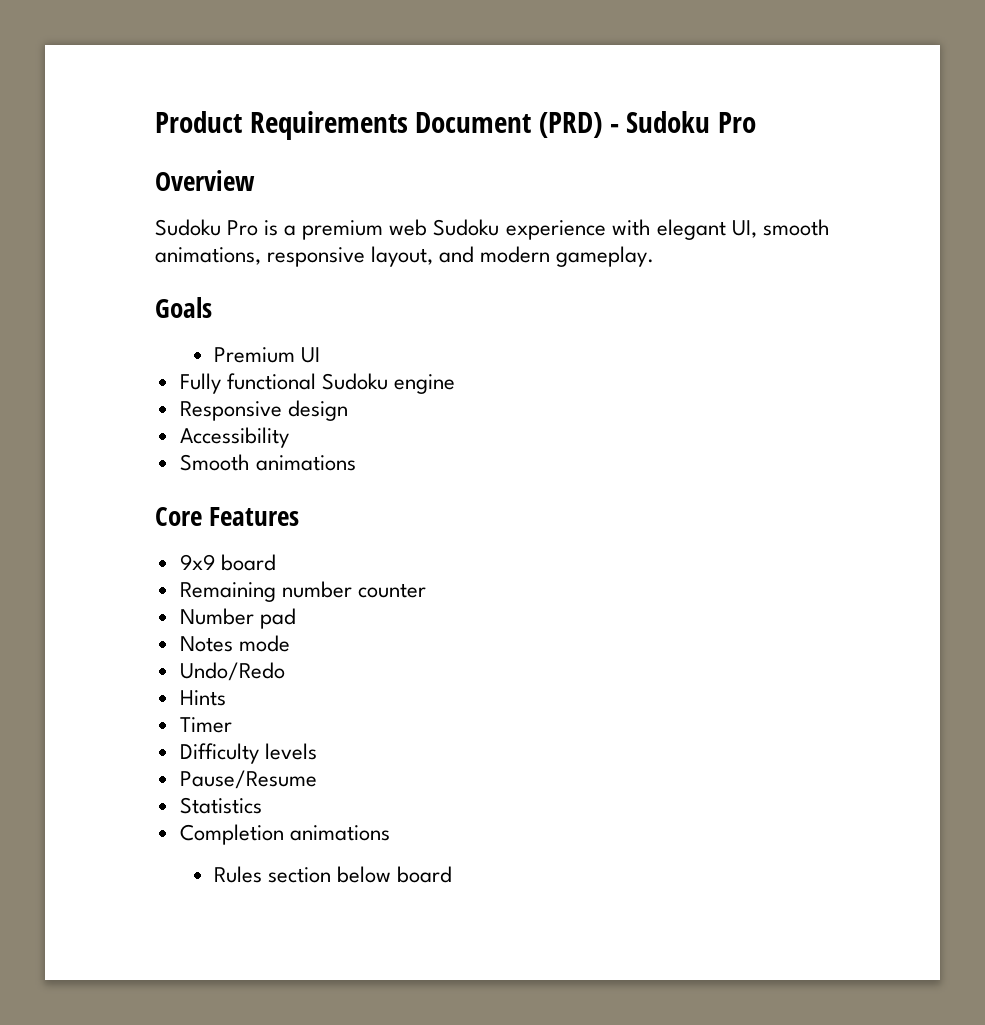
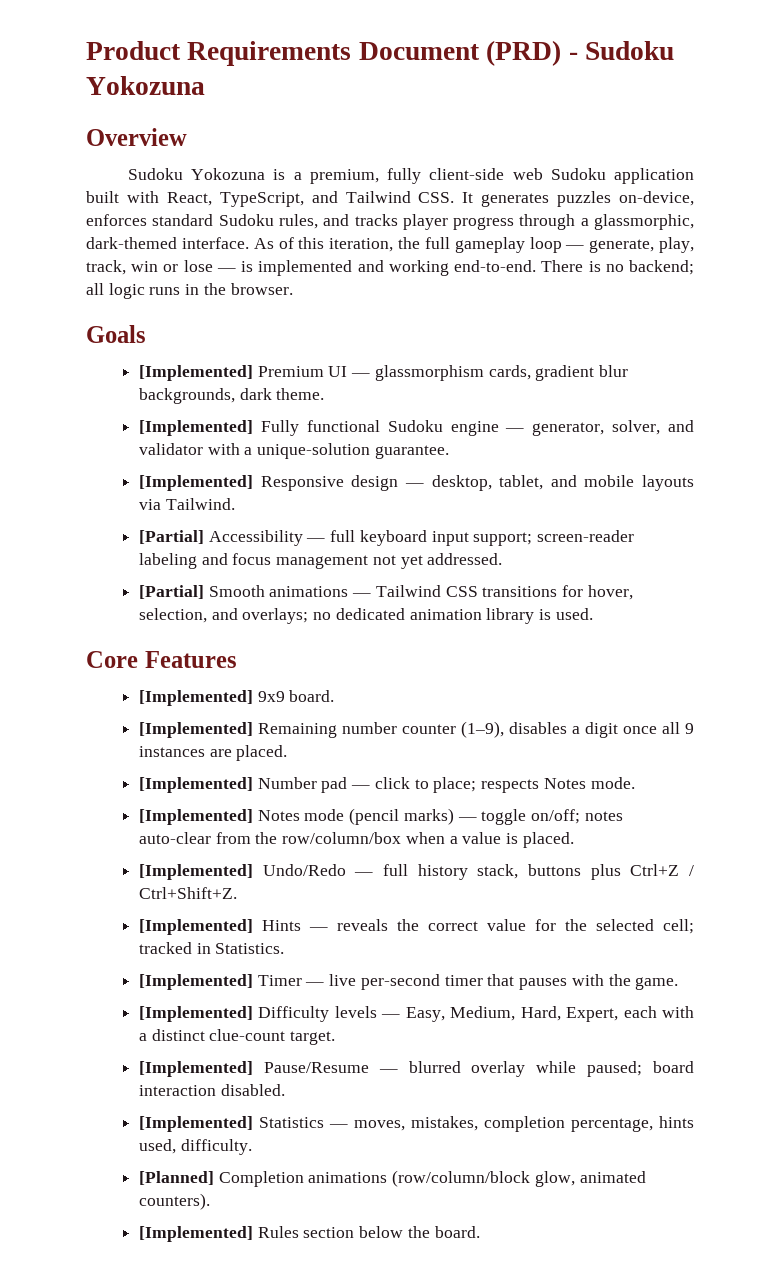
- Product Requirements Document (PRD) - Sudoku Pro
+ Product Requirements Document (PRD) - Sudoku Yokozuna
- Sudoku Pro is a premium web Sudoku experience with elegant UI, smooth animations, responsive layout, and modern gameplay.
+ Sudoku Yokozuna is a premium, fully client-side web Sudoku application built with React, TypeScript, and Tailwind CSS. It generates puzzles on-device, enforces standard Sudoku rules, and tracks player progress through a glassmorphic, dark-themed interface. As of this iteration, the full gameplay loop — generate, play, track, win or lose — is implemented and working end-to-end. There is no backend; all logic runs in the browser.
- Premium UI
- Fully functional Sudoku engine
- Responsive design
- Accessibility
- Smooth animations
+ [Implemented] Premium UI — glassmorphism cards, gradient blur backgrounds, dark theme.
+ [Implemented] Fully functional Sudoku engine — generator, solver, and validator with a unique-solution guarantee.
+ [Implemented] Responsive design — desktop, tablet, and mobile layouts via Tailwind.
+ [Partial] Accessibility — full keyboard input support; screen-reader labeling and focus management not yet addressed.
+ [Partial] Smooth animations — Tailwind CSS transitions for hover, selection, and overlays; no dedicated animation library is used.
  Core Features
- 9x9 board
- Remaining number counter
- Number pad
- Notes mode
- Undo/Redo
- Hints
- Timer
- Difficulty levels
- Pause/Resume
- Statistics
- Completion animations
- Rules section below board
+ [Implemented] 9x9 board.
+ [Implemented] Remaining number counter (1–9), disables a digit once all 9 instances are placed.
+ [Implemented] Number pad — click to place; respects Notes mode.
+ [Implemented] Notes mode (pencil marks) — toggle on/off; notes auto-clear from the row/column/box when a value is placed.
+ [Implemented] Undo/Redo — full history stack, buttons plus Ctrl+Z / Ctrl+Shift+Z.
+ [Implemented] Hints — reveals the correct value for the selected cell; tracked in Statistics.
+ [Implemented] Timer — live per-second timer that pauses with the game.
+ [Implemented] Difficulty levels — Easy, Medium, Hard, Expert, each with a distinct clue-count target.
+ [Implemented] Pause/Resume — blurred overlay while paused; board interaction disabled.
+ [Implemented] Statistics — moves, mistakes, completion percentage, hints used, difficulty.
+ [Planned] Completion animations (row/column/block glow, animated counters).
+ [Implemented] Rules section below the board.

